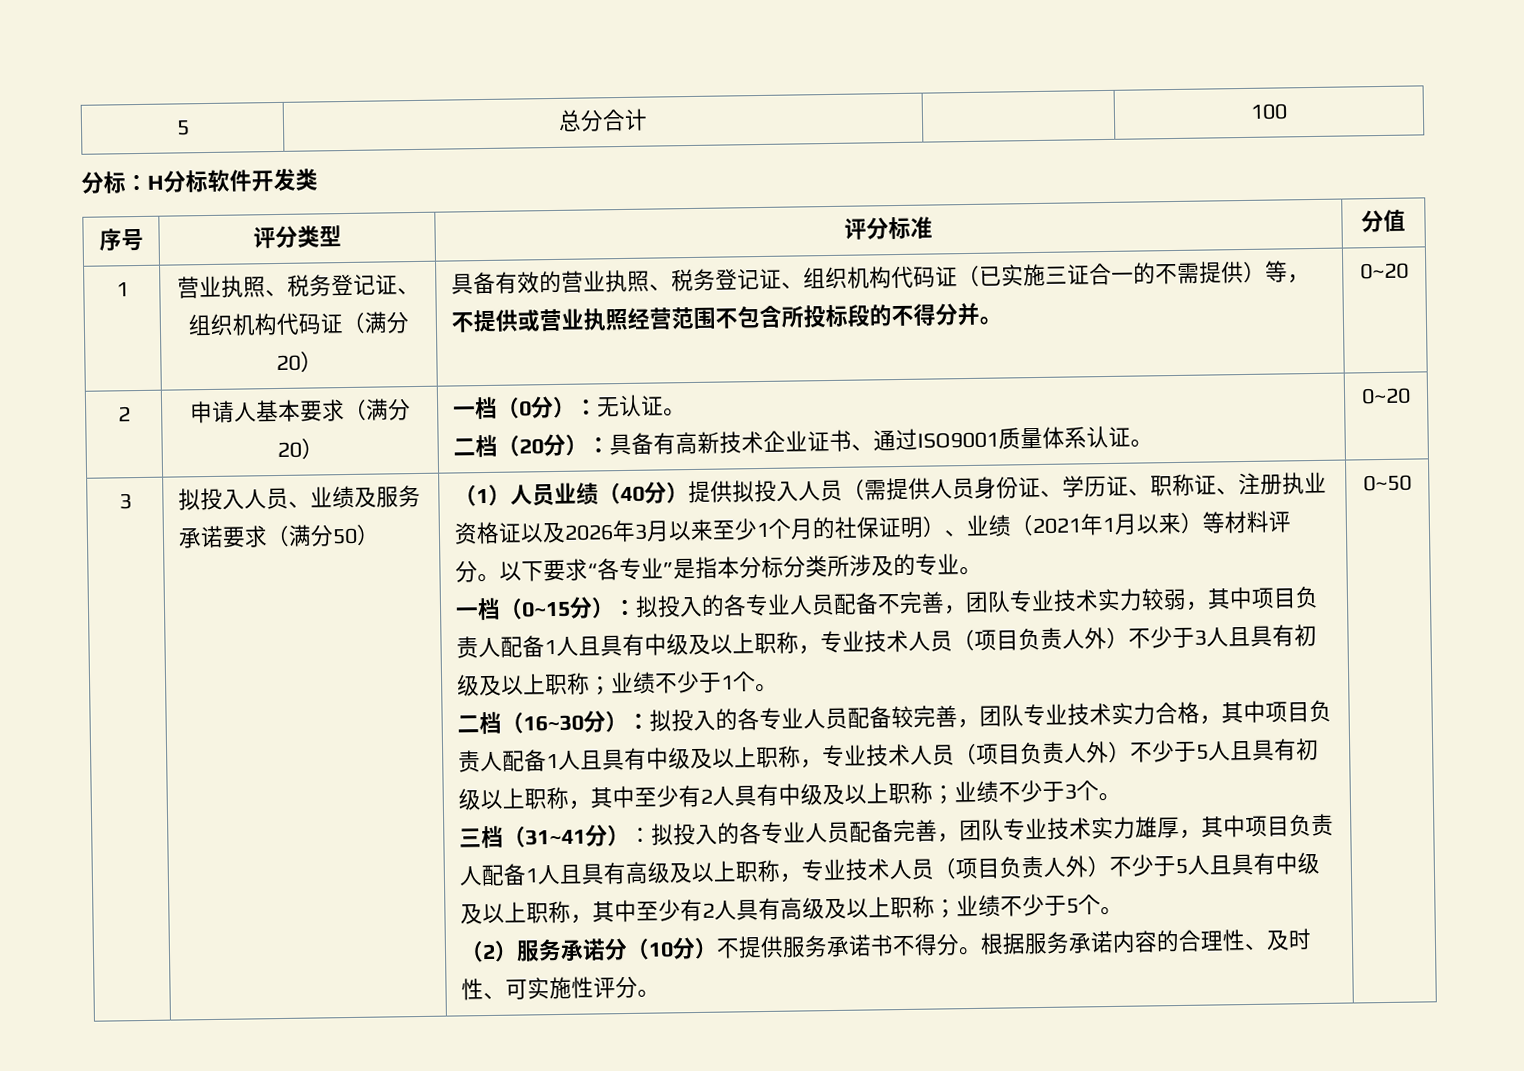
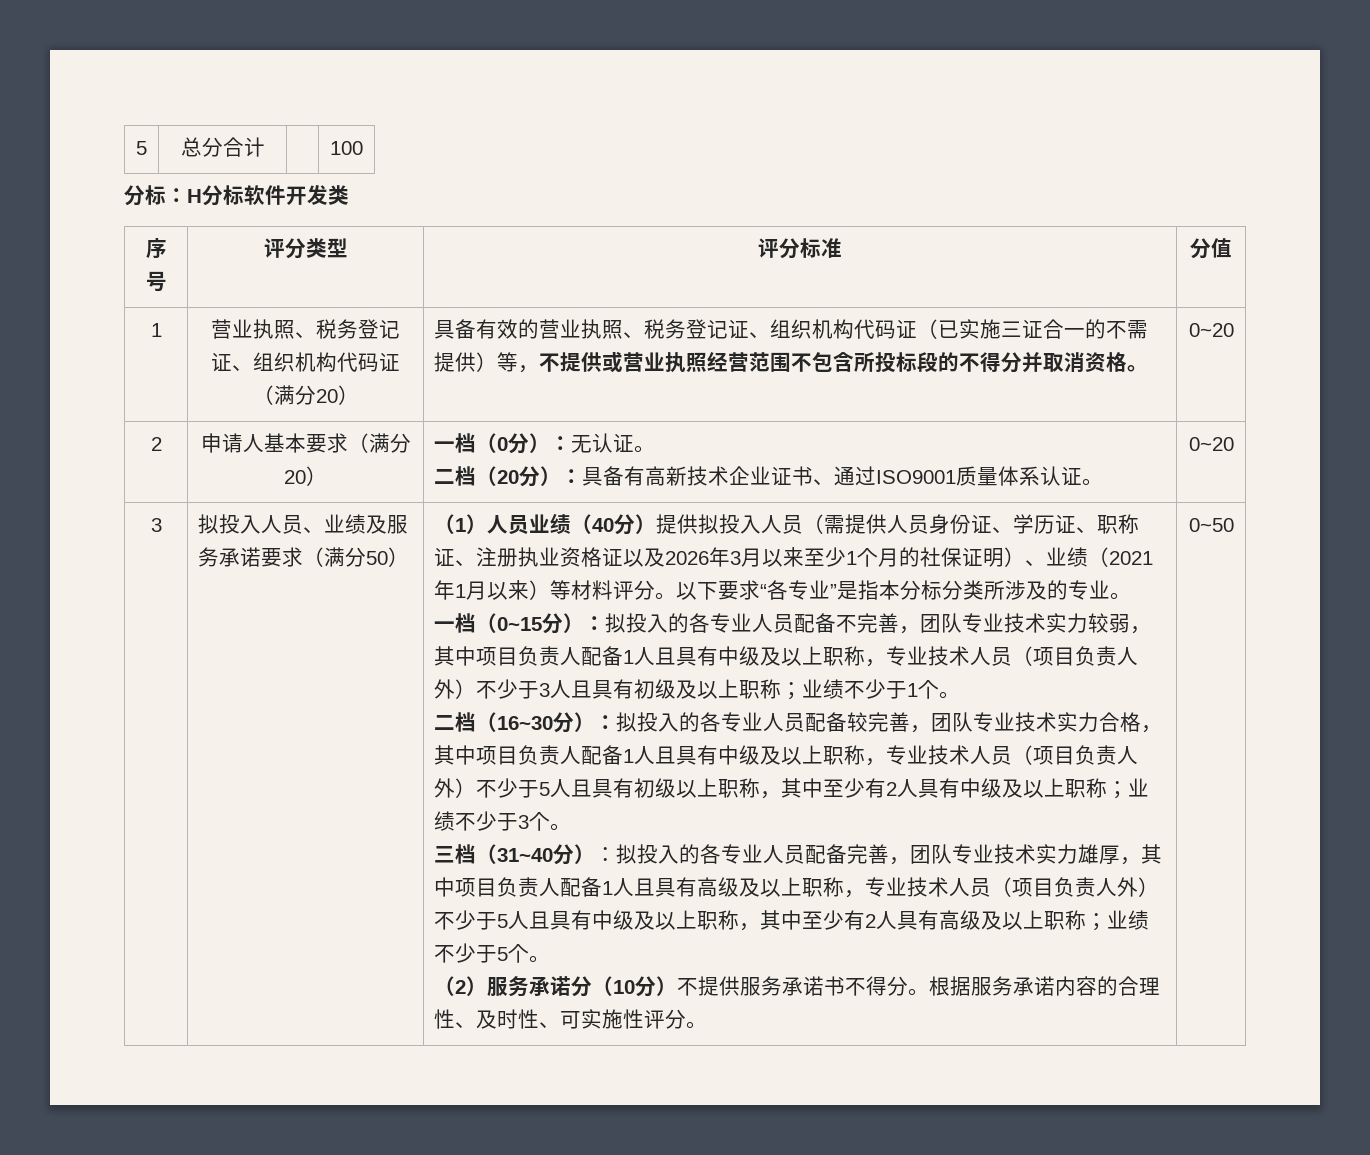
- 具备有效的营业执照、税务登记证、组织机构代码证（已实施三证合一的不需提供）等，不提供或营业执照经营范围不包含所投标段的不得分并。
+ 具备有效的营业执照、税务登记证、组织机构代码证（已实施三证合一的不需提供）等，不提供或营业执照经营范围不包含所投标段的不得分并取消资格。
- 三档（31~41分）：拟投入的各专业人员配备完善，团队专业技术实力雄厚，其中项目负责人配备1人且具有高级及以上职称，专业技术人员（项目负责人外）不少于5人且具有中级及以上职称，其中至少有2人具有高级及以上职称；业绩不少于5个。
+ 三档（31~40分）：拟投入的各专业人员配备完善，团队专业技术实力雄厚，其中项目负责人配备1人且具有高级及以上职称，专业技术人员（项目负责人外）不少于5人且具有中级及以上职称，其中至少有2人具有高级及以上职称；业绩不少于5个。

